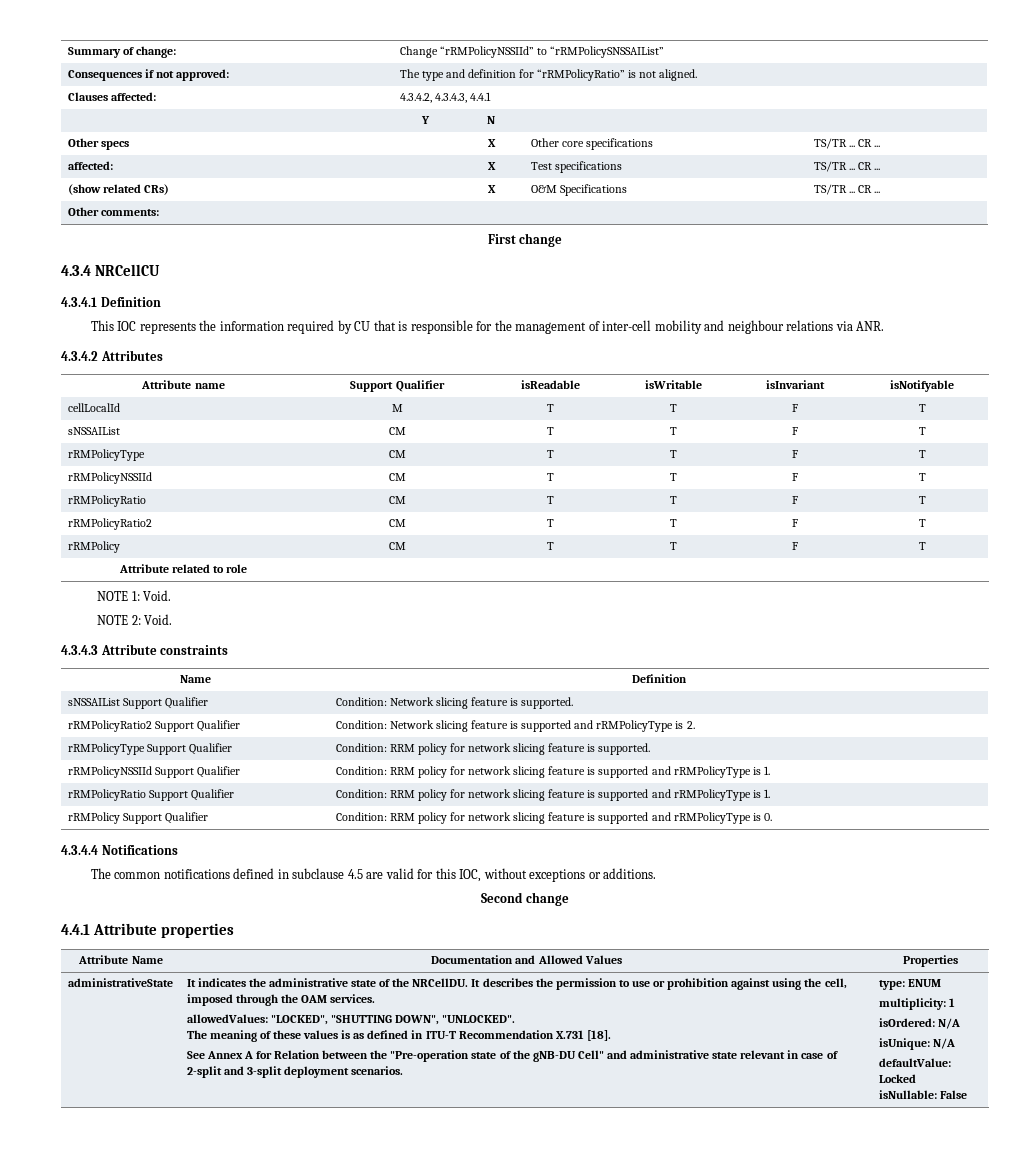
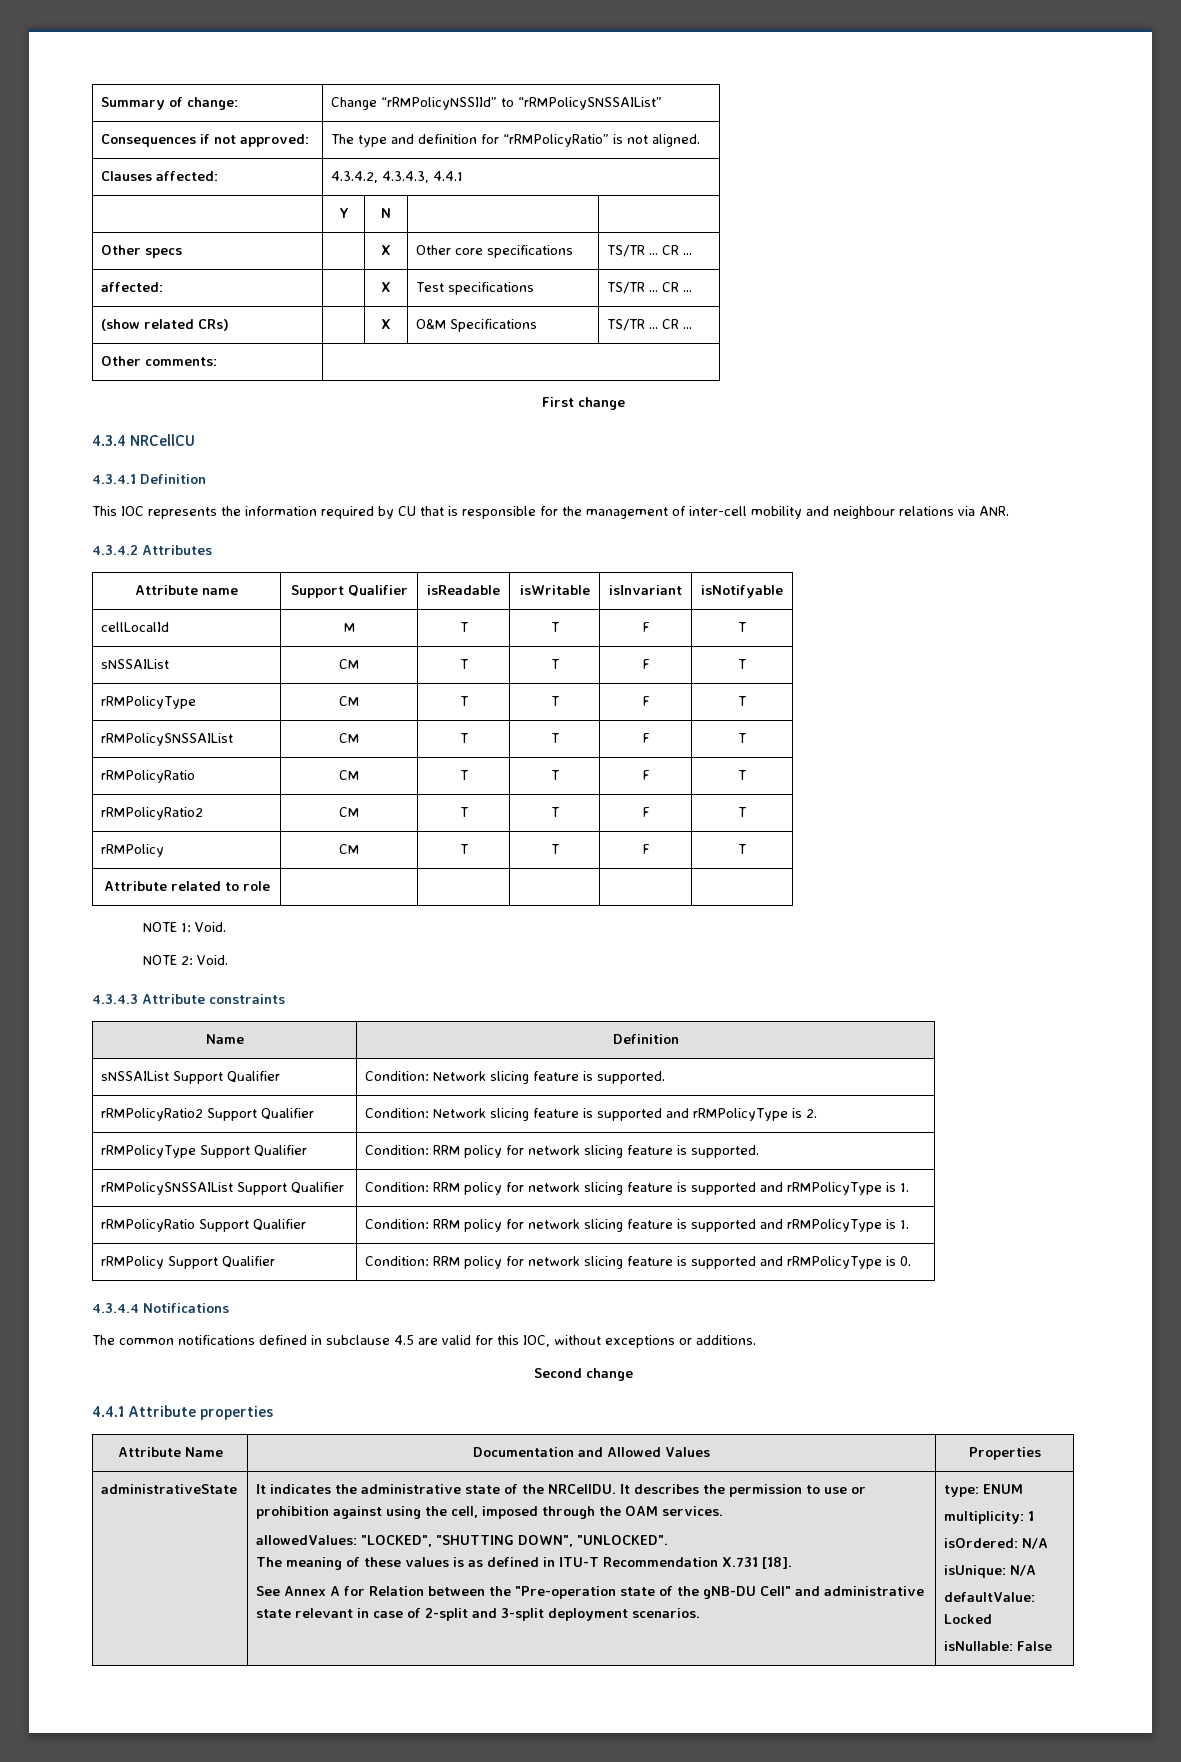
- rRMPolicyNSSIId | CM | T | T | F | T
+ rRMPolicySNSSAIList | CM | T | T | F | T
- rRMPolicyNSSIId Support Qualifier | Condition: RRM policy for network slicing feature is supported and rRMPolicyType is 1.
+ rRMPolicySNSSAIList Support Qualifier | Condition: RRM policy for network slicing feature is supported and rRMPolicyType is 1.

